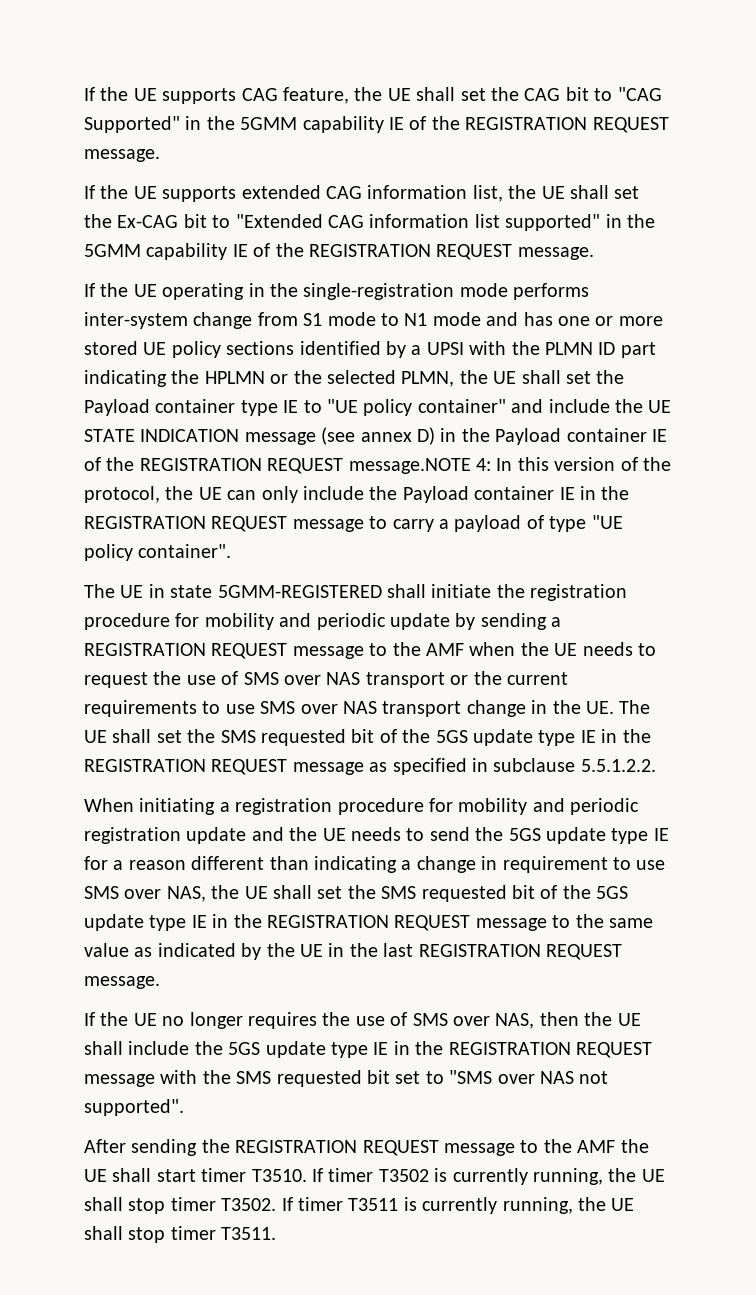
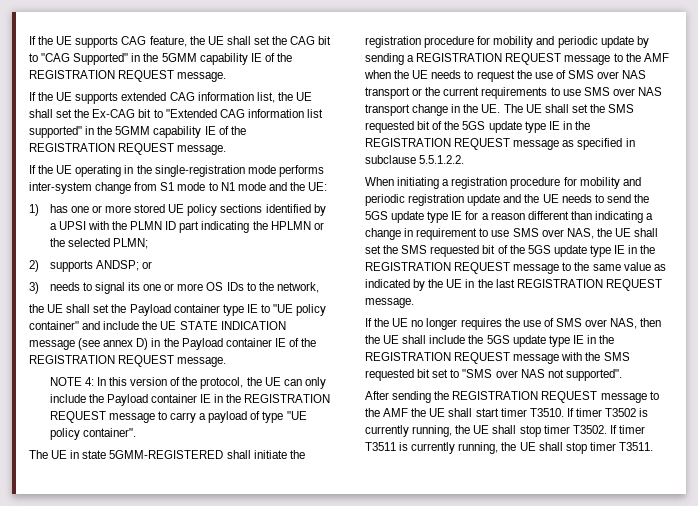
- If the UE operating in the single-registration mode performs inter-system change from S1 mode to N1 mode and has one or more stored UE policy sections identified by a UPSI with the PLMN ID part indicating the HPLMN or the selected PLMN, the UE shall set the Payload container type IE to "UE policy container" and include the UE STATE INDICATION message (see annex D) in the Payload container IE of the REGISTRATION REQUEST message.NOTE 4:
+ If the UE operating in the single-registration mode performs inter-system change from S1 mode to N1 mode and the UE:
+ 1) has one or more stored UE policy sections identified by a UPSI with the PLMN ID part indicating the HPLMN or the selected PLMN;
+ 2) supports ANDSP; or
+ 3) needs to signal its one or more OS IDs to the network,
+ the UE shall set the Payload container type IE to "UE policy container" and include the UE STATE INDICATION message (see annex D) in the Payload container IE of the REGISTRATION REQUEST message.
+ NOTE 4:

